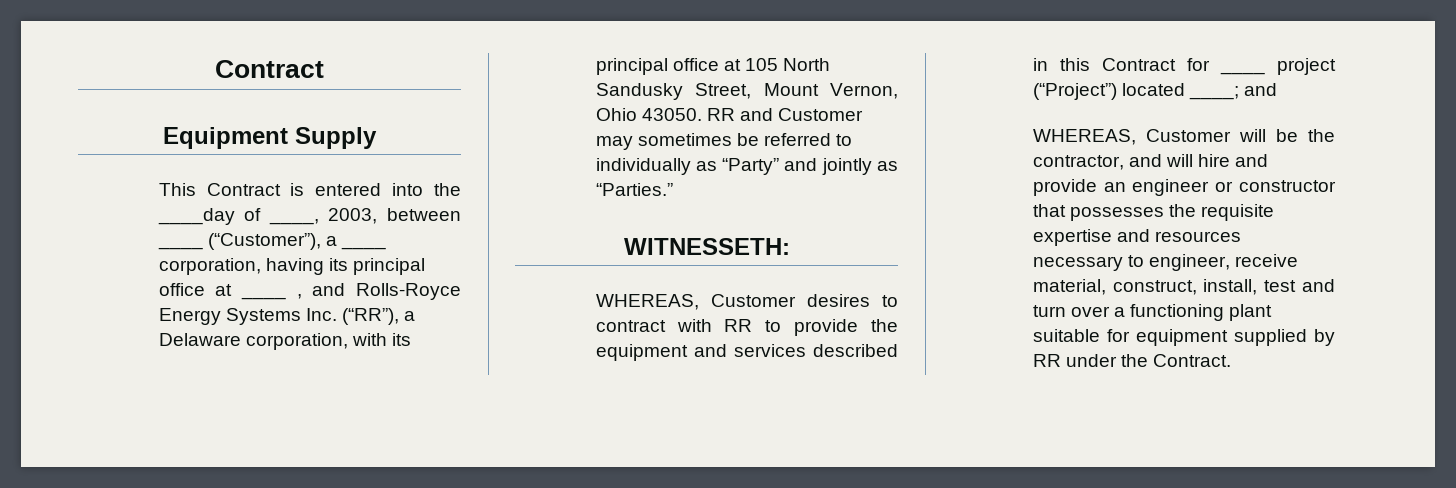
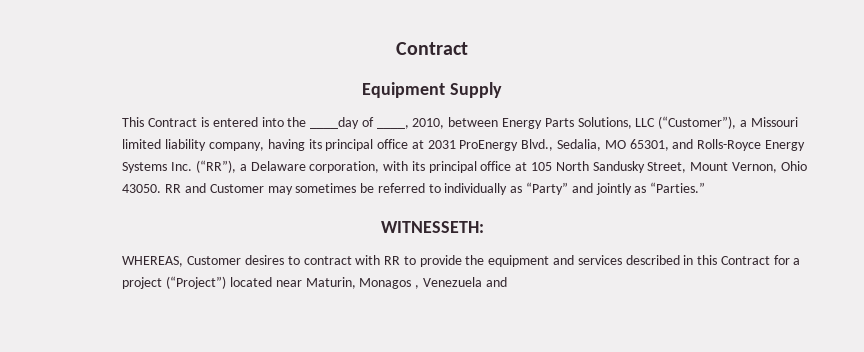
- This Contract is entered into the ____day of ____, 2003, between ____ (“Customer”), a ____ corporation, having its principal office at ____ , and Rolls-Royce Energy Systems Inc. (“RR”), a Delaware corporation, with its principal office at 105 North Sandusky Street, Mount Vernon, Ohio 43050.
+ This Contract is entered into the ____day of ____, 2010, between Energy Parts Solutions, LLC (“Customer”), a Missouri limited liability company, having its principal office at 2031 ProEnergy Blvd., Sedalia, MO 65301, and Rolls-Royce Energy Systems Inc. (“RR”), a Delaware corporation, with its principal office at 105 North Sandusky Street, Mount Vernon, Ohio 43050.
- WHEREAS, Customer desires to contract with RR to provide the equipment and services described in this Contract for ____ project (“Project”) located ____; and
- WHEREAS, Customer will be the contractor, and will hire and provide an engineer or constructor that possesses the requisite expertise and resources necessary to engineer, receive material, construct, install, test and turn over a functioning plant suitable for equipment supplied by RR under the Contract.
+ WHEREAS, Customer desires to contract with RR to provide the equipment and services described in this Contract for a project (“Project”) located near Maturin, Monagos , Venezuela and

